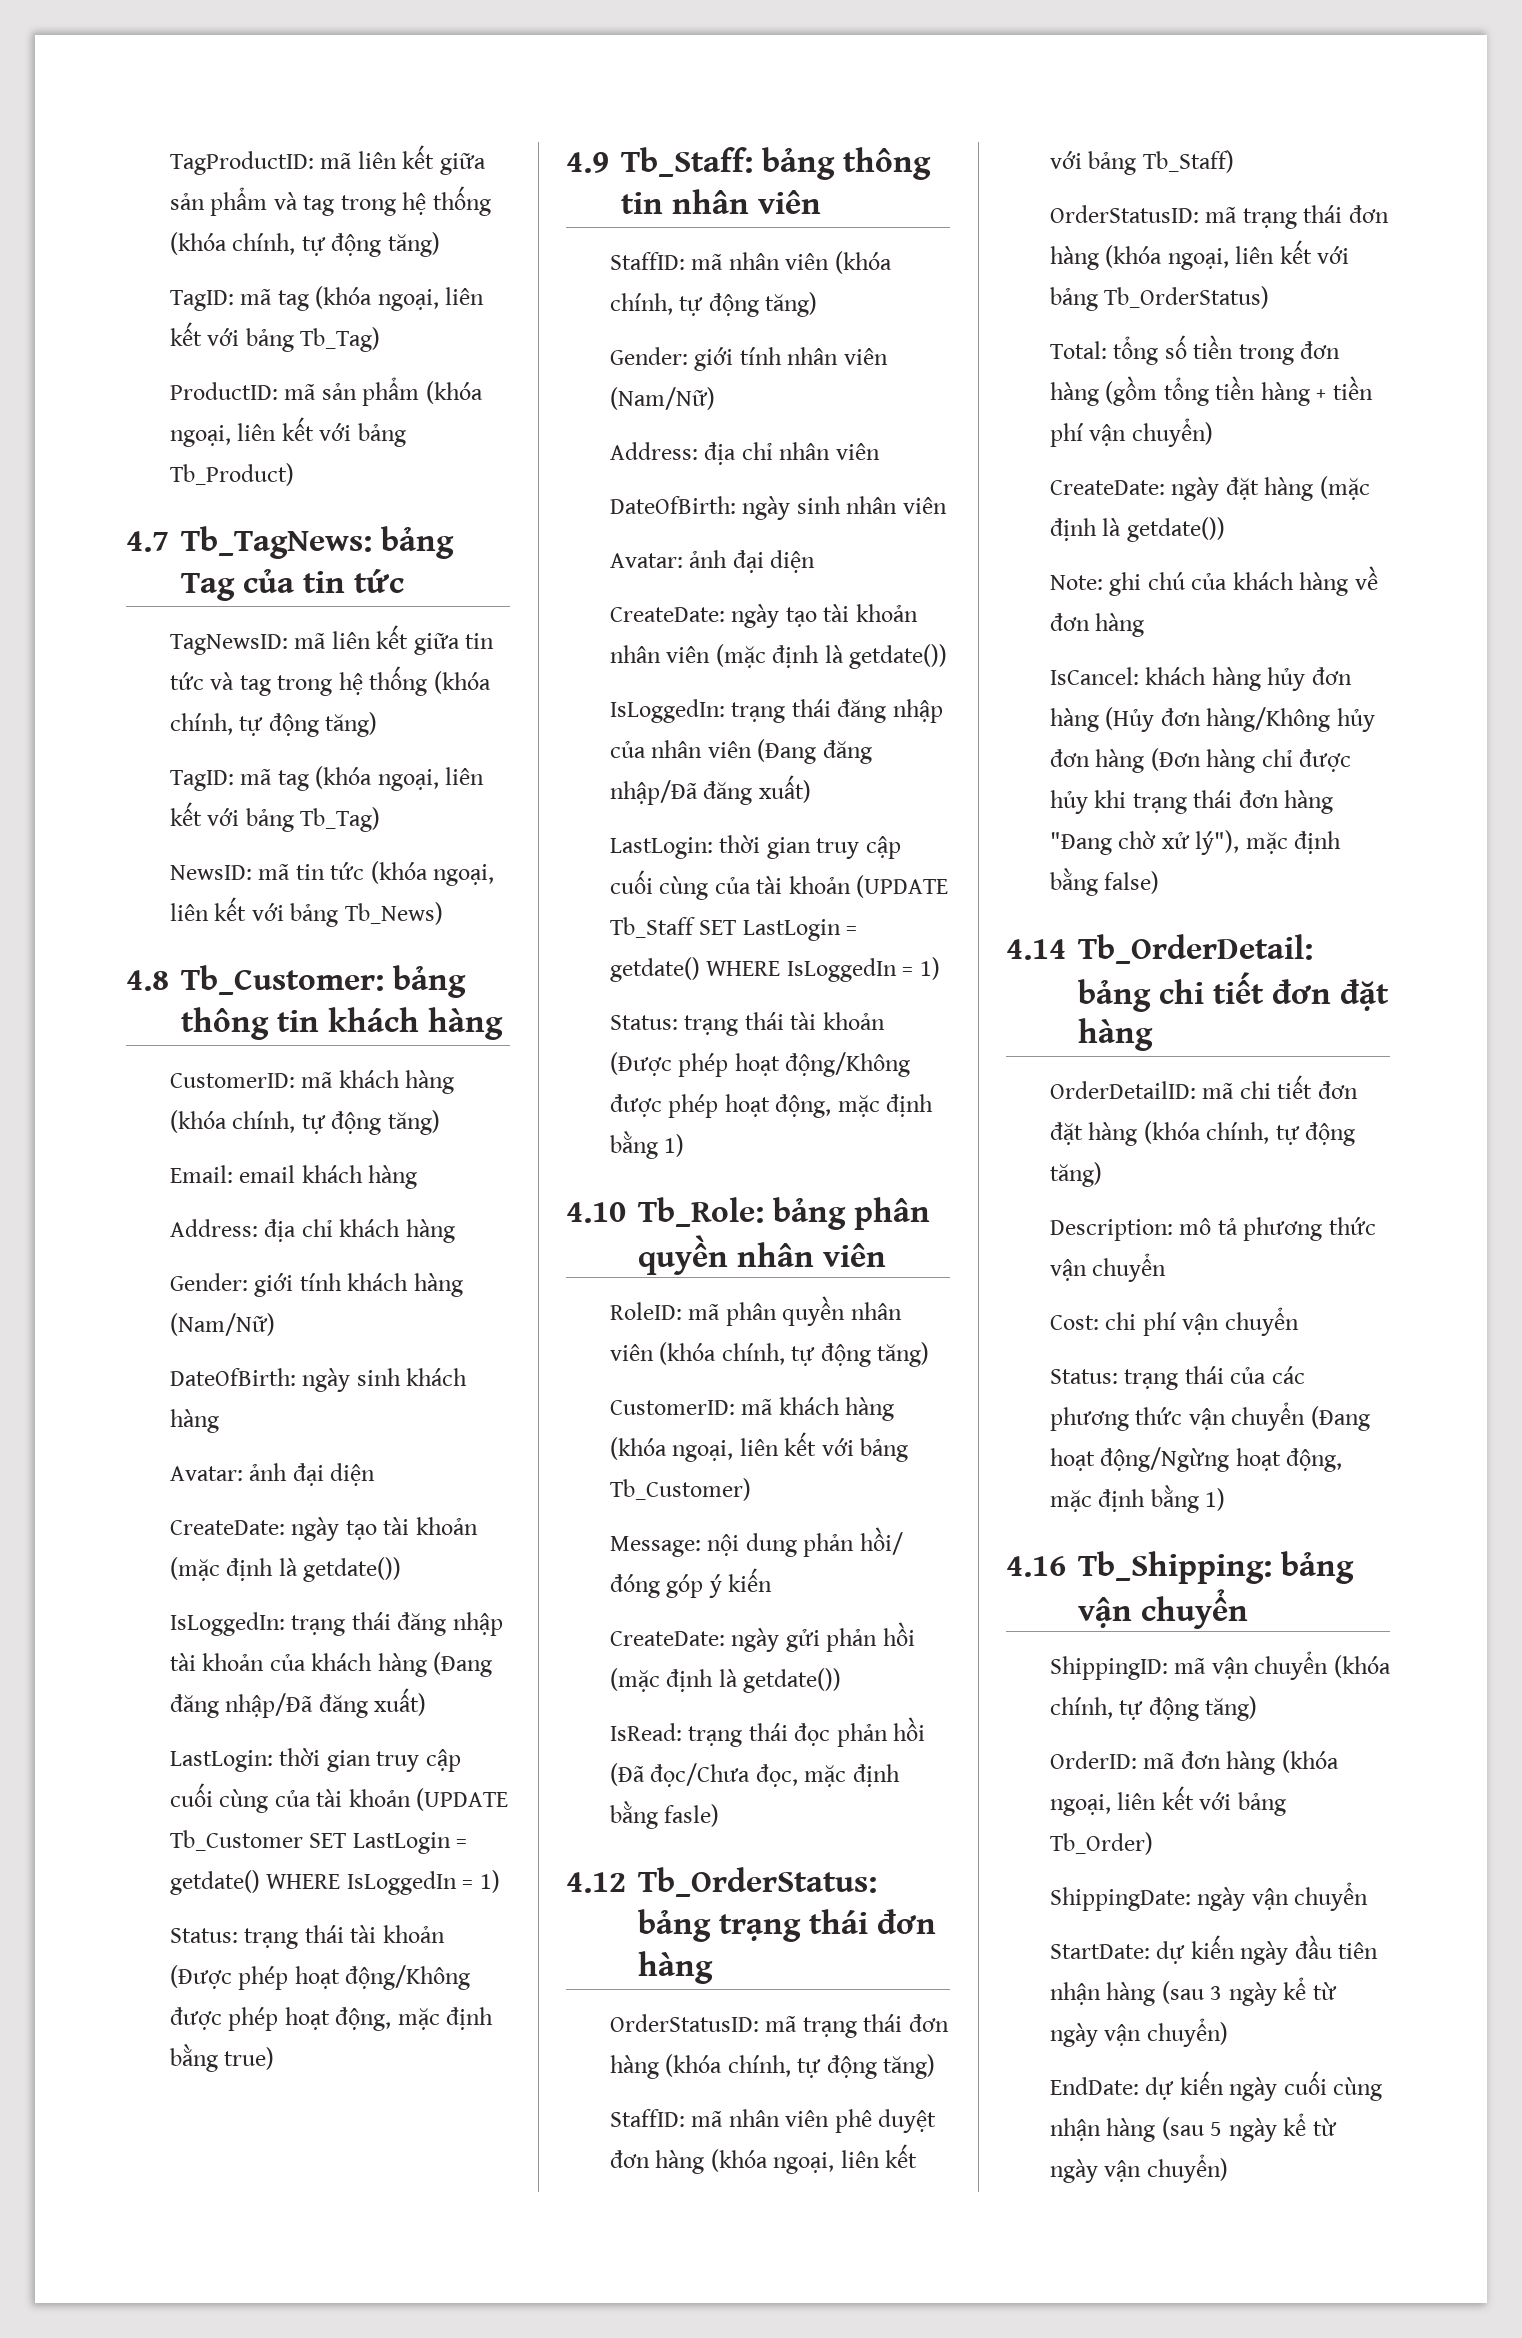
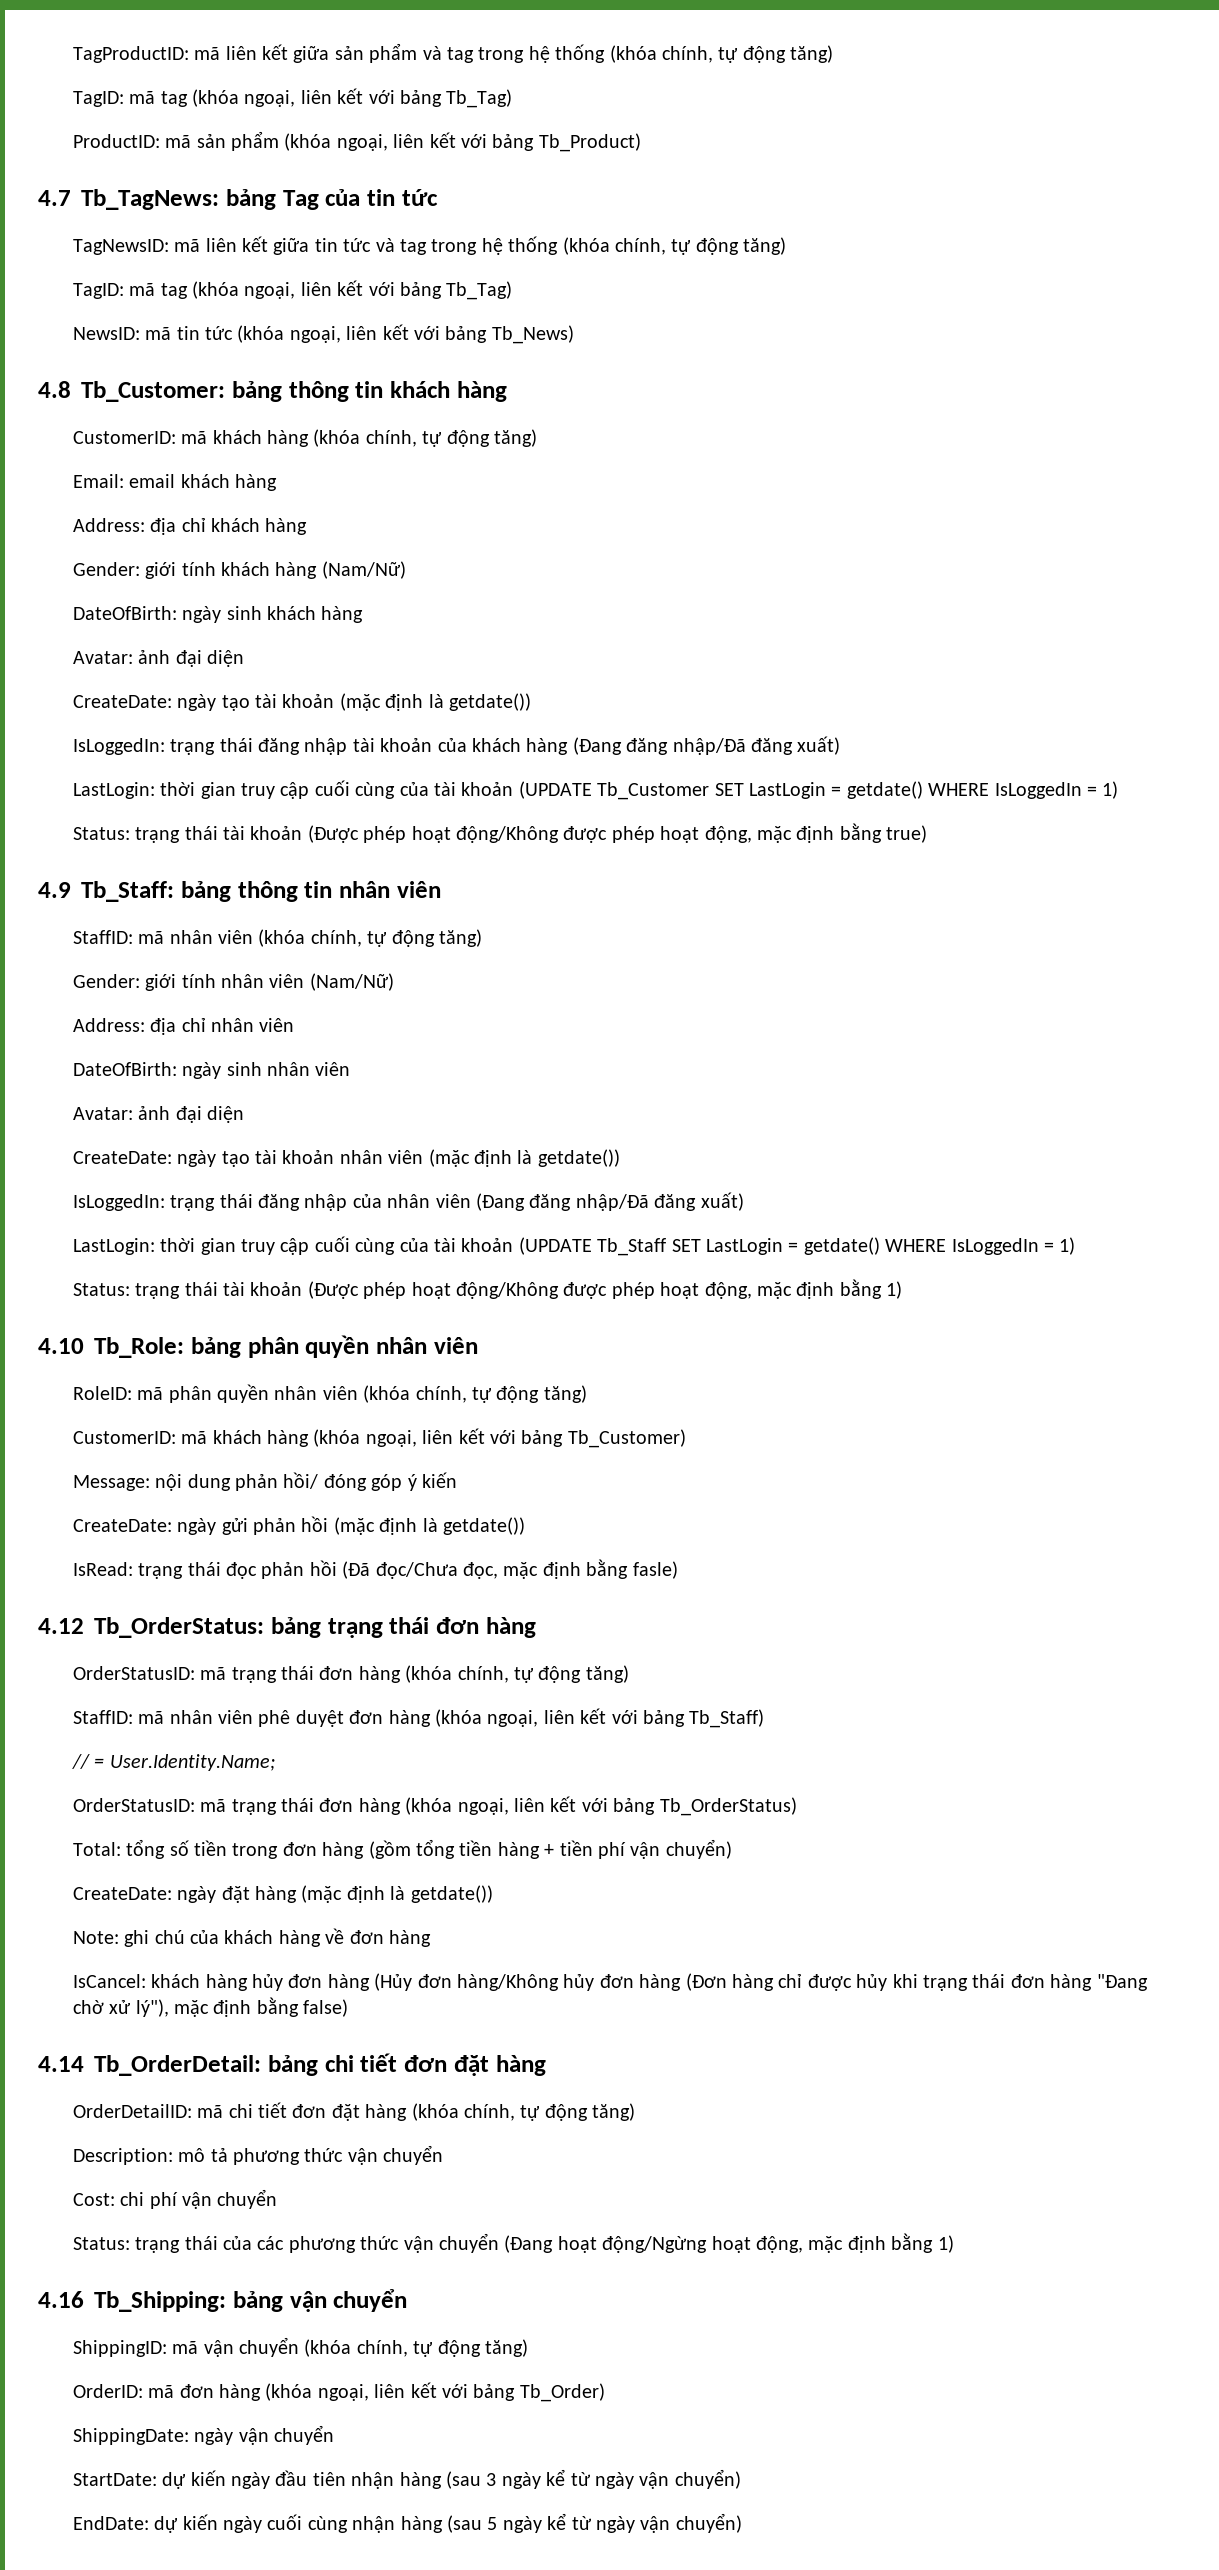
+ // = User.Identity.Name;

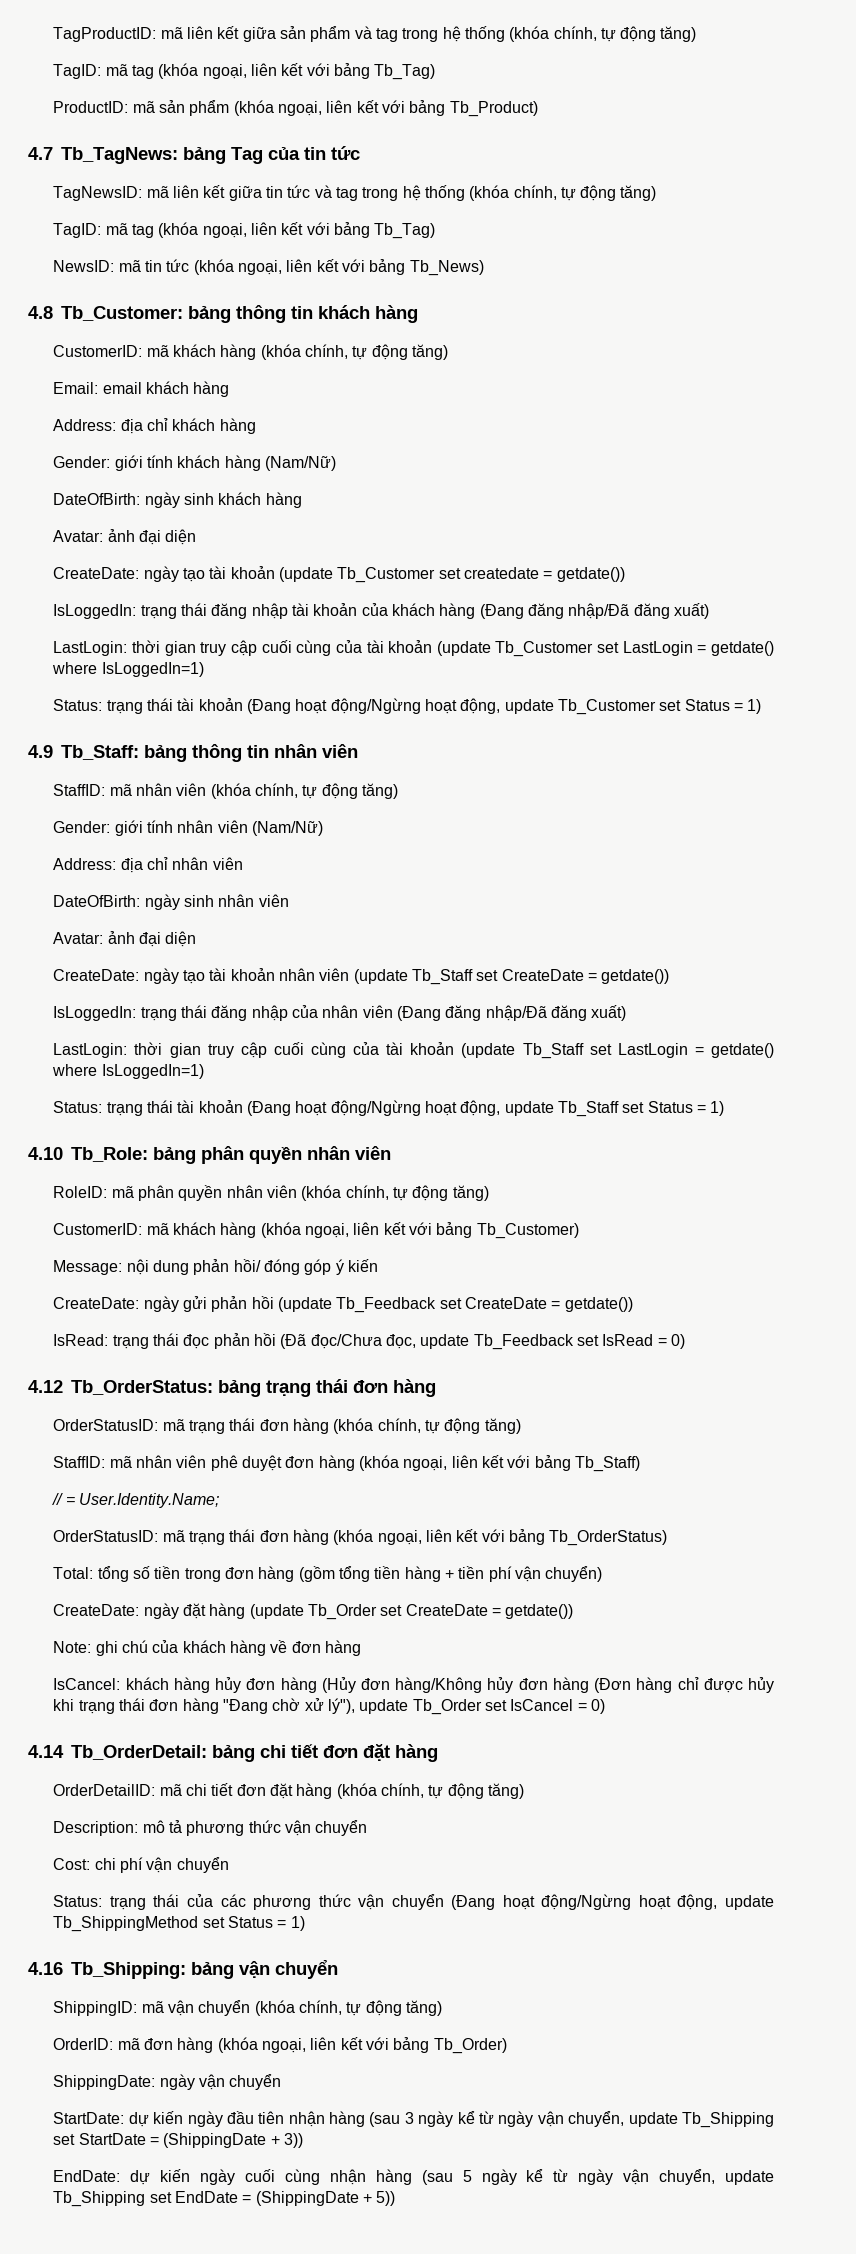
- CreateDate: ngày tạo tài khoản (mặc định là getdate())
+ CreateDate: ngày tạo tài khoản (update Tb_Customer set createdate = getdate())
- LastLogin: thời gian truy cập cuối cùng của tài khoản (UPDATE Tb_Customer SET LastLogin = getdate() WHERE IsLoggedIn = 1)
- Status: trạng thái tài khoản (Được phép hoạt động/Không được phép hoạt động, mặc định bằng true)
+ LastLogin: thời gian truy cập cuối cùng của tài khoản (update Tb_Customer set LastLogin = getdate() where IsLoggedIn=1)
+ Status: trạng thái tài khoản (Đang hoạt động/Ngừng hoạt động, update Tb_Customer set Status = 1)
- CreateDate: ngày tạo tài khoản nhân viên (mặc định là getdate())
+ CreateDate: ngày tạo tài khoản nhân viên (update Tb_Staff set CreateDate = getdate())
- LastLogin: thời gian truy cập cuối cùng của tài khoản (UPDATE Tb_Staff SET LastLogin = getdate() WHERE IsLoggedIn = 1)
- Status: trạng thái tài khoản (Được phép hoạt động/Không được phép hoạt động, mặc định bằng 1)
+ LastLogin: thời gian truy cập cuối cùng của tài khoản (update Tb_Staff set LastLogin = getdate() where IsLoggedIn=1)
+ Status: trạng thái tài khoản (Đang hoạt động/Ngừng hoạt động, update Tb_Staff set Status = 1)
- CreateDate: ngày gửi phản hồi (mặc định là getdate())
+ CreateDate: ngày gửi phản hồi (update Tb_Feedback set CreateDate = getdate())
- IsRead: trạng thái đọc phản hồi (Đã đọc/Chưa đọc, mặc định bằng fasle)
+ IsRead: trạng thái đọc phản hồi (Đã đọc/Chưa đọc, update Tb_Feedback set IsRead = 0)
- CreateDate: ngày đặt hàng (mặc định là getdate())
+ CreateDate: ngày đặt hàng (update Tb_Order set CreateDate = getdate())
- IsCancel: khách hàng hủy đơn hàng (Hủy đơn hàng/Không hủy đơn hàng (Đơn hàng chỉ được hủy khi trạng thái đơn hàng "Đang chờ xử lý"), mặc định bằng false)
+ IsCancel: khách hàng hủy đơn hàng (Hủy đơn hàng/Không hủy đơn hàng (Đơn hàng chỉ được hủy khi trạng thái đơn hàng "Đang chờ xử lý"), update Tb_Order set IsCancel = 0)
- Status: trạng thái của các phương thức vận chuyển (Đang hoạt động/Ngừng hoạt động, mặc định bằng 1)
+ Status: trạng thái của các phương thức vận chuyển (Đang hoạt động/Ngừng hoạt động, update Tb_ShippingMethod set Status = 1)
- StartDate: dự kiến ngày đầu tiên nhận hàng (sau 3 ngày kể từ ngày vận chuyển)
+ StartDate: dự kiến ngày đầu tiên nhận hàng (sau 3 ngày kể từ ngày vận chuyển, update Tb_Shipping set StartDate = (ShippingDate + 3))
- EndDate: dự kiến ngày cuối cùng nhận hàng (sau 5 ngày kể từ ngày vận chuyển)
+ EndDate: dự kiến ngày cuối cùng nhận hàng (sau 5 ngày kể từ ngày vận chuyển, update Tb_Shipping set EndDate = (ShippingDate + 5))

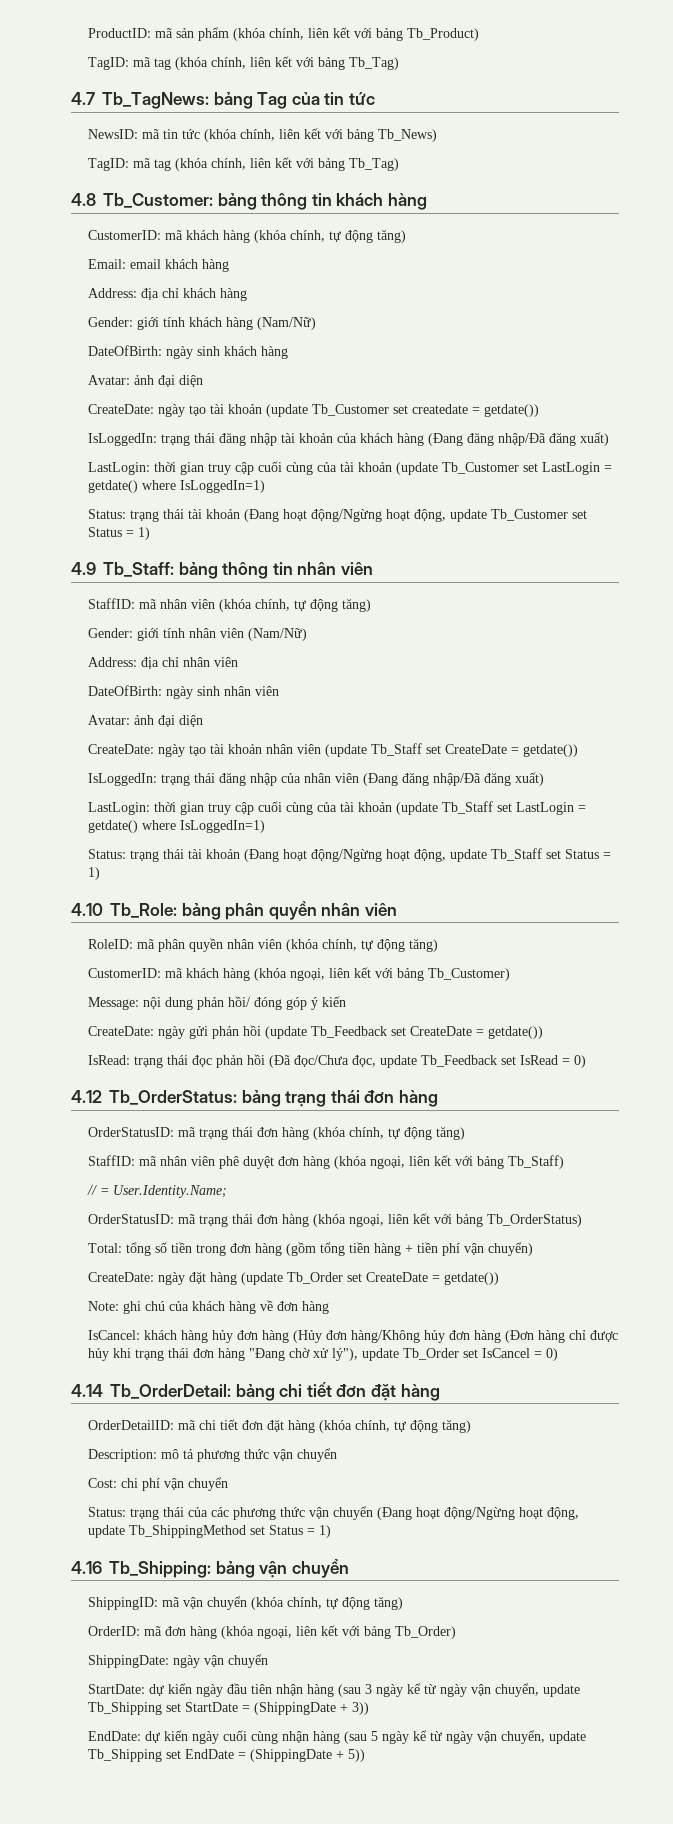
- TagProductID: mã liên kết giữa sản phẩm và tag trong hệ thống (khóa chính, tự động tăng)
- TagID: mã tag (khóa ngoại, liên kết với bảng Tb_Tag)
- ProductID: mã sản phẩm (khóa ngoại, liên kết với bảng Tb_Product)
+ ProductID: mã sản phẩm (khóa chính, liên kết với bảng Tb_Product)
+ TagID: mã tag (khóa chính, liên kết với bảng Tb_Tag)
- TagNewsID: mã liên kết giữa tin tức và tag trong hệ thống (khóa chính, tự động tăng)
- TagID: mã tag (khóa ngoại, liên kết với bảng Tb_Tag)
- NewsID: mã tin tức (khóa ngoại, liên kết với bảng Tb_News)
+ NewsID: mã tin tức (khóa chính, liên kết với bảng Tb_News)
+ TagID: mã tag (khóa chính, liên kết với bảng Tb_Tag)

